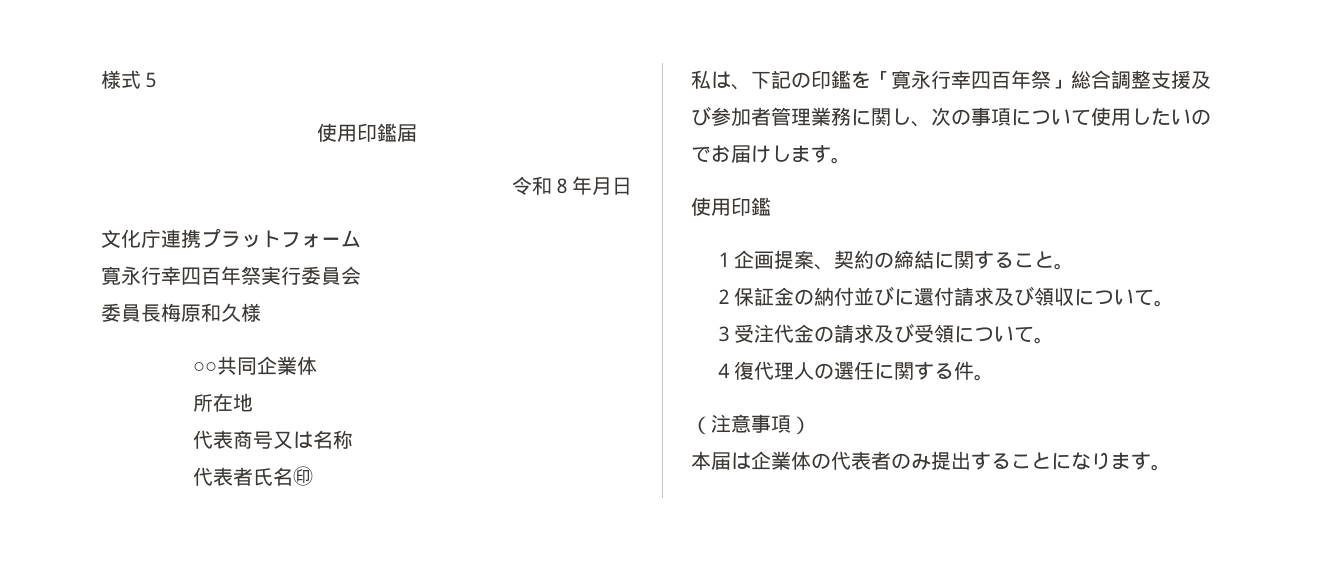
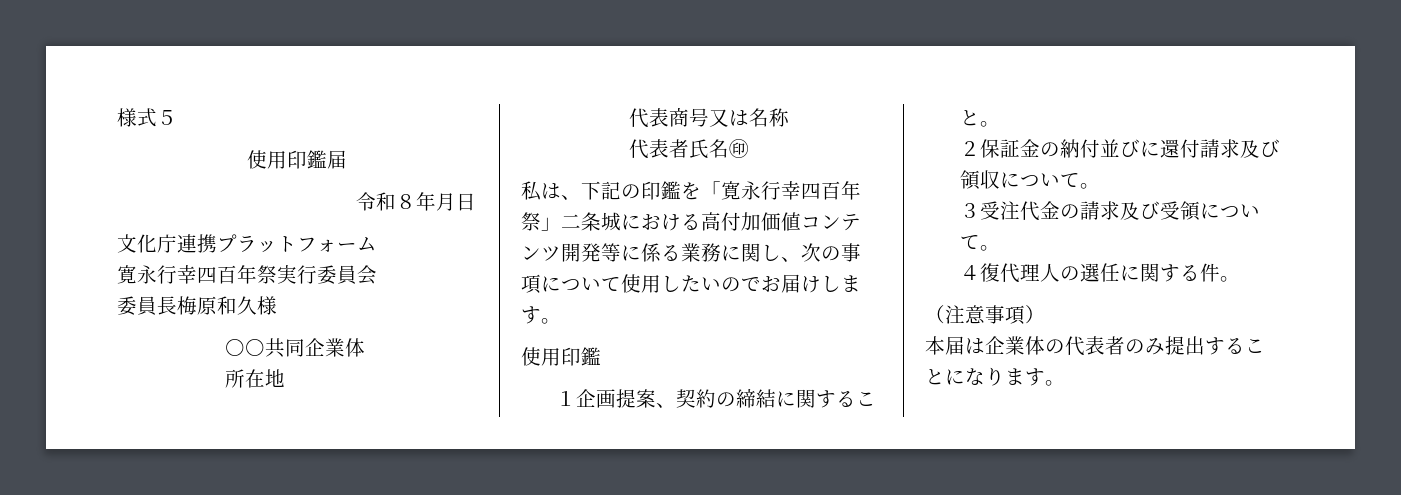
- 私は、下記の印鑑を「寛永行幸四百年祭」総合調整支援及び参加者管理業務に関し、次の事項について使用したいのでお届けします。
+ 私は、下記の印鑑を「寛永行幸四百年祭」二条城における高付加価値コンテンツ開発等に係る業務に関し、次の事項について使用したいのでお届けします。

